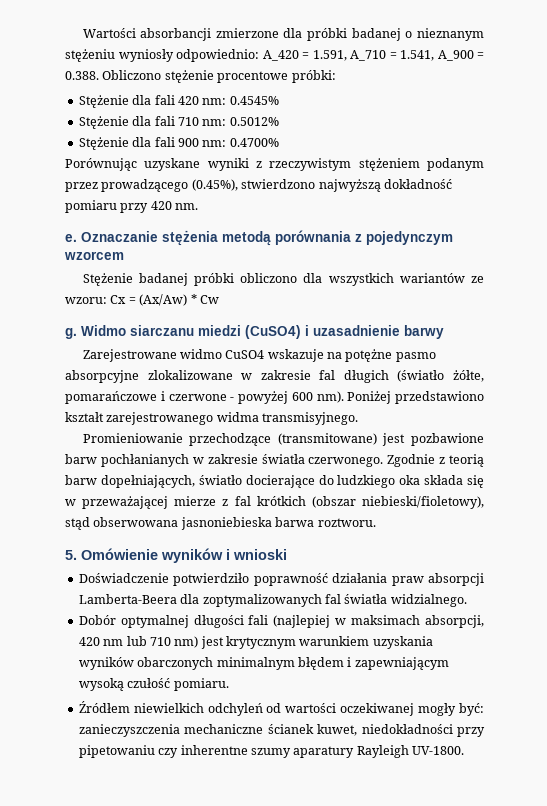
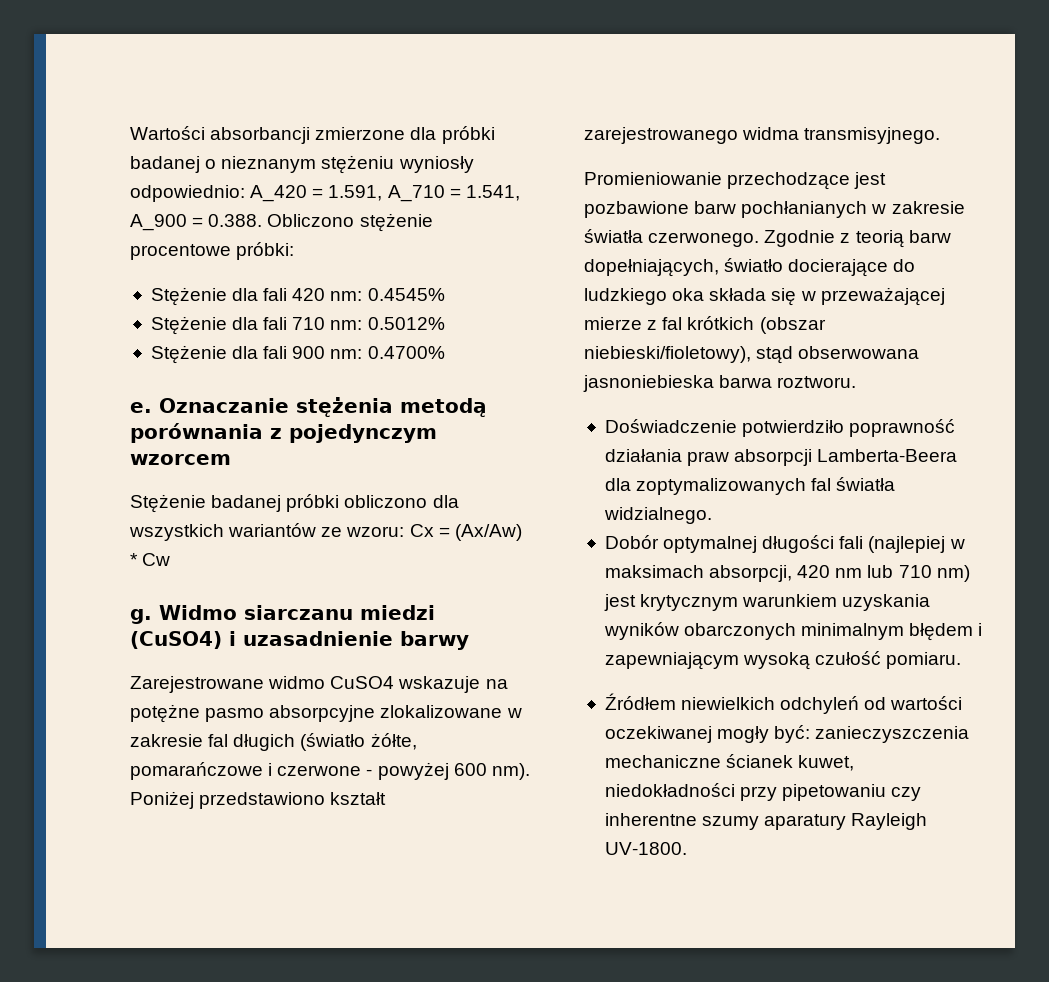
- Porównując uzyskane wyniki z rzeczywistym stężeniem podanym przez prowadzącego (0.45%), stwierdzono najwyższą dokładność pomiaru przy 420 nm.
- Promieniowanie przechodzące (transmitowane) jest pozbawione barw pochłanianych w zakresie światła czerwonego.
+ Promieniowanie przechodzące jest pozbawione barw pochłanianych w zakresie światła czerwonego.
- 5. Omówienie wyników i wnioski

